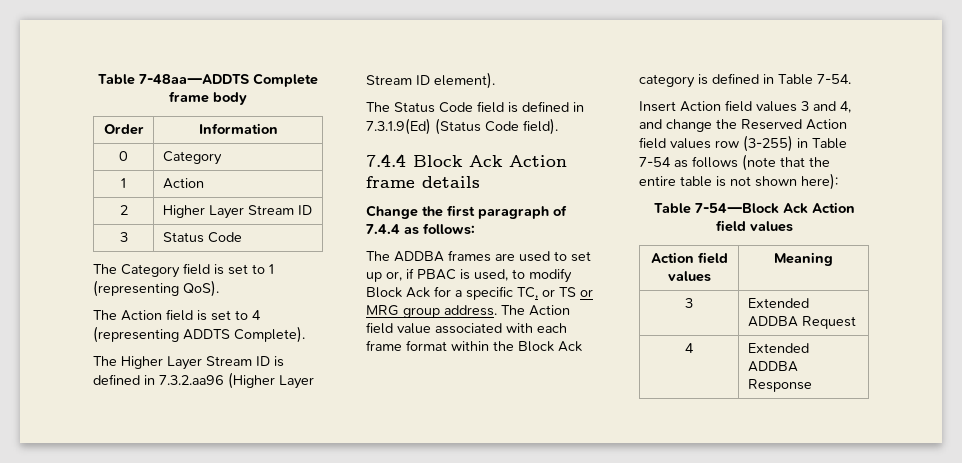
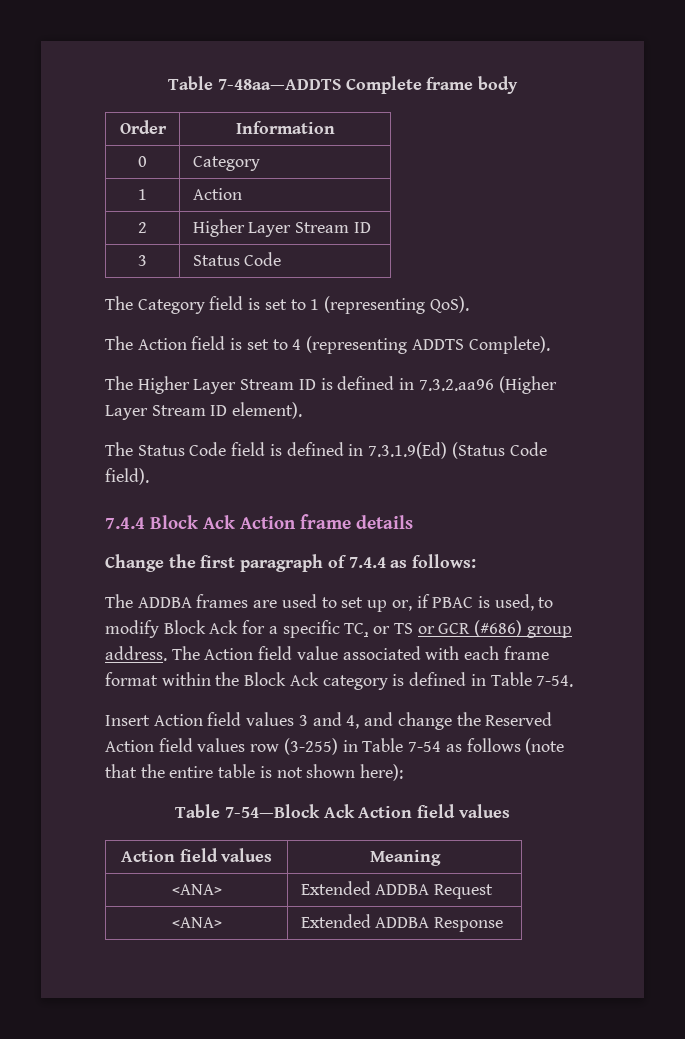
- The ADDBA frames are used to set up or, if PBAC is used, to modify Block Ack for a specific TC, or TS or MRG group address.
+ The ADDBA frames are used to set up or, if PBAC is used, to modify Block Ack for a specific TC, or TS or GCR (#686) group address.
- 3 | Extended ADDBA Request
+ <ANA> | Extended ADDBA Request
- 4 | Extended ADDBA Response
+ <ANA> | Extended ADDBA Response

